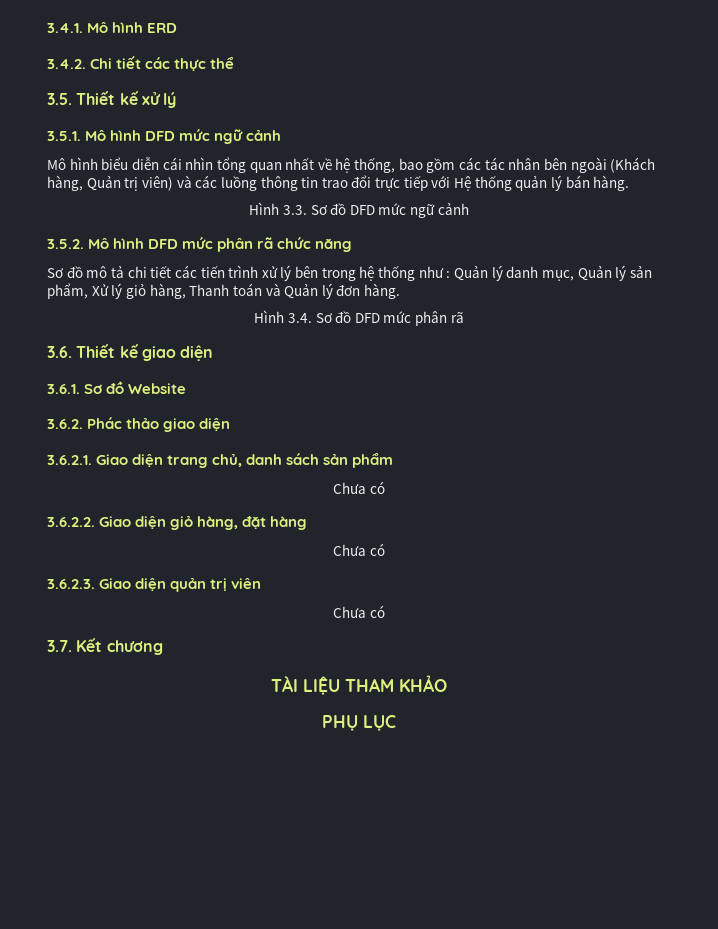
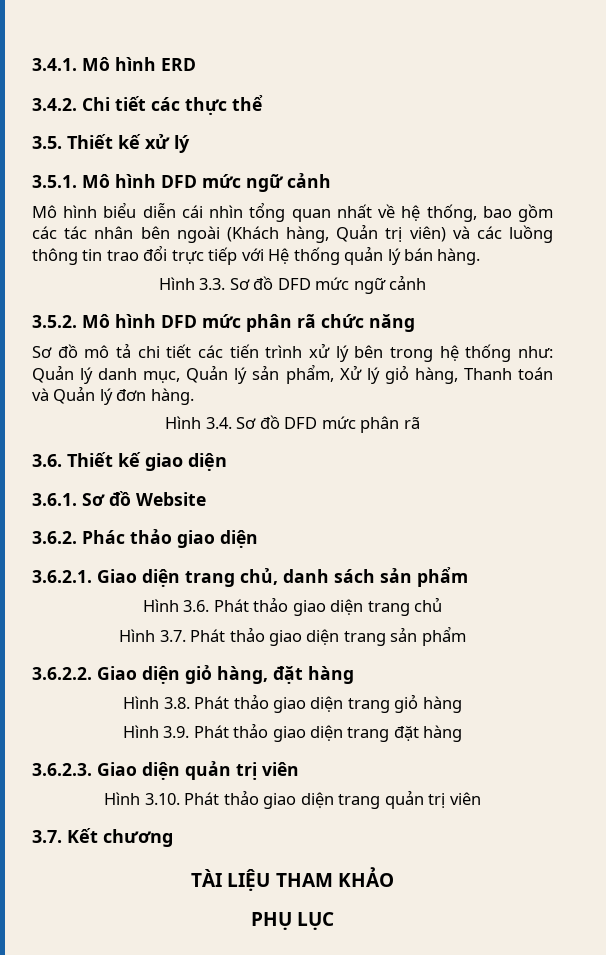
- Sơ đồ mô tả chi tiết các tiến trình xử lý bên trong hệ thống như : Quản lý danh mục, Quản lý sản phẩm, Xử lý giỏ hàng, Thanh toán và Quản lý đơn hàng.
+ Sơ đồ mô tả chi tiết các tiến trình xử lý bên trong hệ thống như: Quản lý danh mục, Quản lý sản phẩm, Xử lý giỏ hàng, Thanh toán và Quản lý đơn hàng.
  3.6.2.1. Giao diện trang chủ, danh sách sản phẩm
- Chưa có
+ Hình 3.6. Phát thảo giao diện trang chủ
+ Hình 3.7. Phát thảo giao diện trang sản phẩm
  3.6.2.2. Giao diện giỏ hàng, đặt hàng
- Chưa có
+ Hình 3.8. Phát thảo giao diện trang giỏ hàng
+ Hình 3.9. Phát thảo giao diện trang đặt hàng
  3.6.2.3. Giao diện quản trị viên
- Chưa có
+ Hình 3.10. Phát thảo giao diện trang quản trị viên

